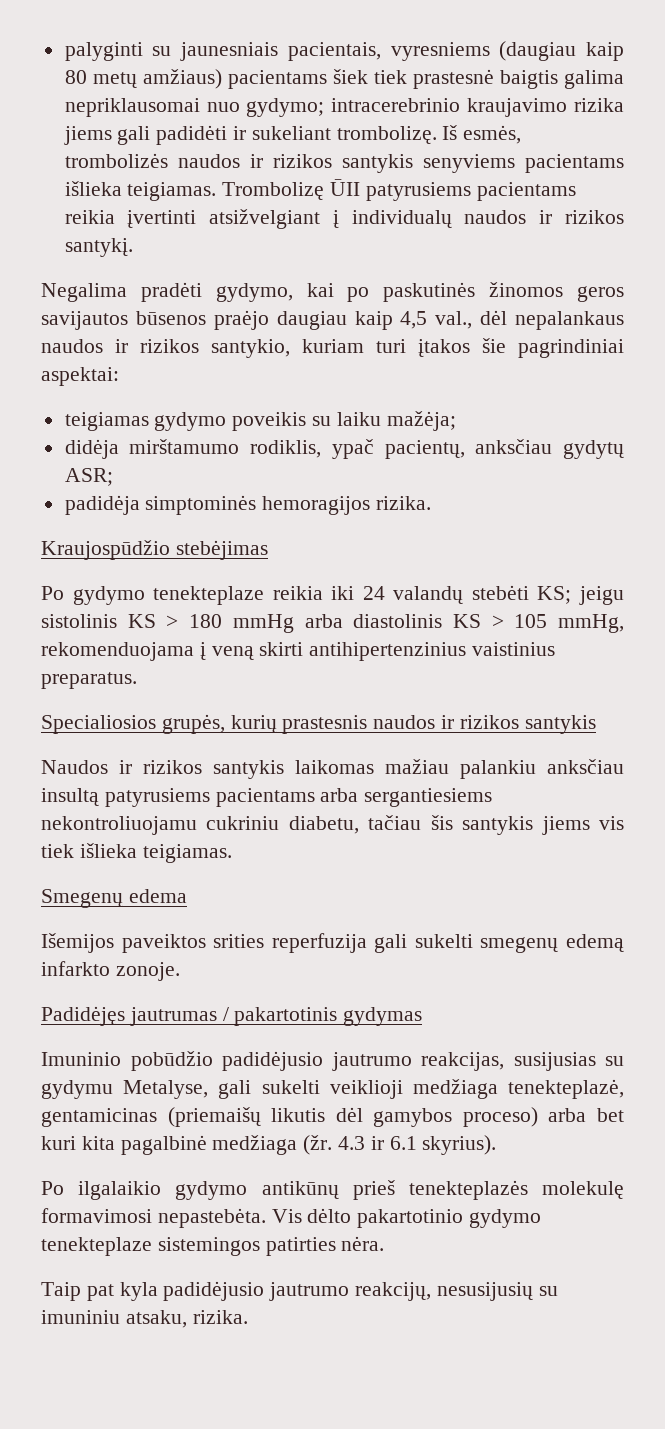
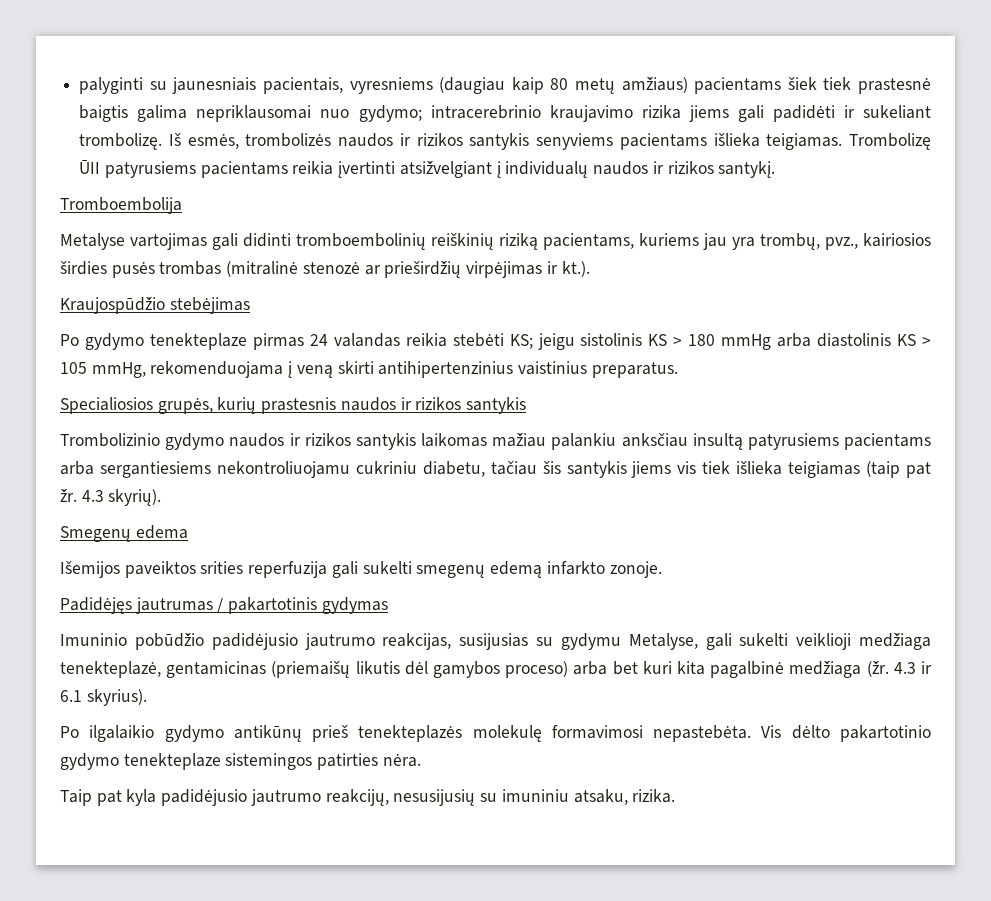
- Negalima pradėti gydymo, kai po paskutinės žinomos geros savijautos būsenos praėjo daugiau kaip 4,5 val., dėl nepalankaus naudos ir rizikos santykio, kuriam turi įtakos šie pagrindiniai aspektai:
- teigiamas gydymo poveikis su laiku mažėja;
- didėja mirštamumo rodiklis, ypač pacientų, anksčiau gydytų ASR;
- padidėja simptominės hemoragijos rizika.
+ Tromboembolija
+ Metalyse vartojimas gali didinti tromboembolinių reiškinių riziką pacientams, kuriems jau yra trombų, pvz., kairiosios širdies pusės trombas (mitralinė stenozė ar prieširdžių virpėjimas ir kt.).
- Po gydymo tenekteplaze reikia iki 24 valandų stebėti KS; jeigu sistolinis KS > 180 mmHg arba diastolinis KS > 105 mmHg, rekomenduojama į veną skirti antihipertenzinius vaistinius preparatus.
+ Po gydymo tenekteplaze pirmas 24 valandas reikia stebėti KS; jeigu sistolinis KS > 180 mmHg arba diastolinis KS > 105 mmHg, rekomenduojama į veną skirti antihipertenzinius vaistinius preparatus.
- Naudos ir rizikos santykis laikomas mažiau palankiu anksčiau insultą patyrusiems pacientams arba sergantiesiems nekontroliuojamu cukriniu diabetu, tačiau šis santykis jiems vis tiek išlieka teigiamas.
+ Trombolizinio gydymo naudos ir rizikos santykis laikomas mažiau palankiu anksčiau insultą patyrusiems pacientams arba sergantiesiems nekontroliuojamu cukriniu diabetu, tačiau šis santykis jiems vis tiek išlieka teigiamas (taip pat žr. 4.3 skyrių).

